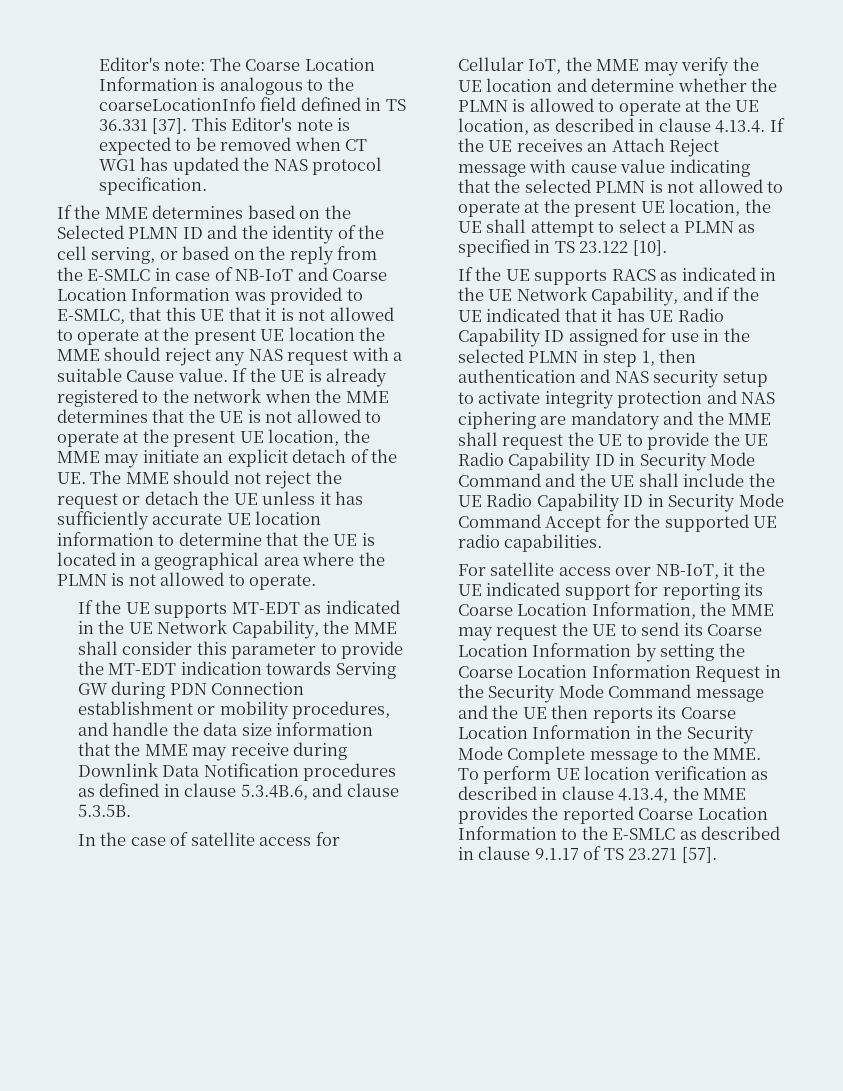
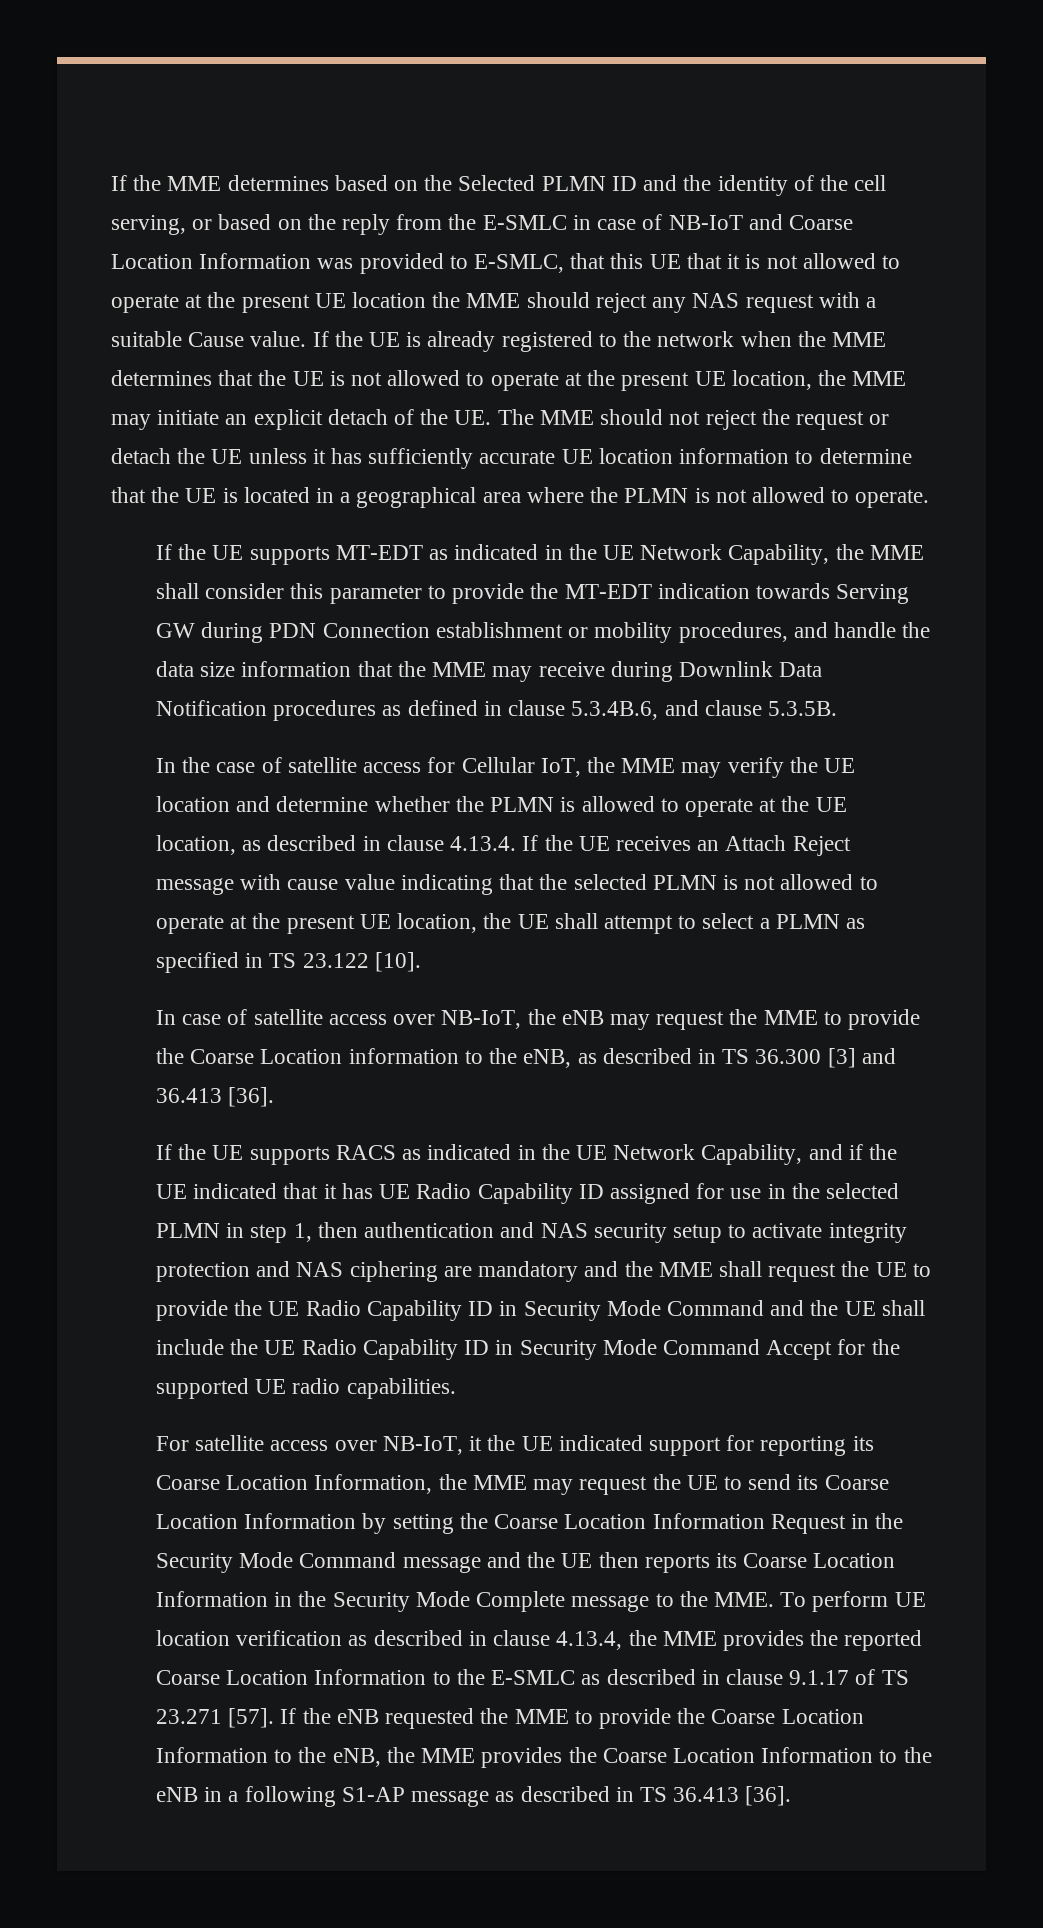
- Editor's note: The Coarse Location Information is analogous to the coarseLocationInfo field defined in TS 36.331 [37]. This Editor's note is expected to be removed when CT WG1 has updated the NAS protocol specification.
+ In case of satellite access over NB-IoT, the eNB may request the MME to provide the Coarse Location information to the eNB, as described in TS 36.300 [3] and 36.413 [36].
+ If the eNB requested the MME to provide the Coarse Location Information to the eNB, the MME provides the Coarse Location Information to the eNB in a following S1-AP message as described in TS 36.413 [36].

